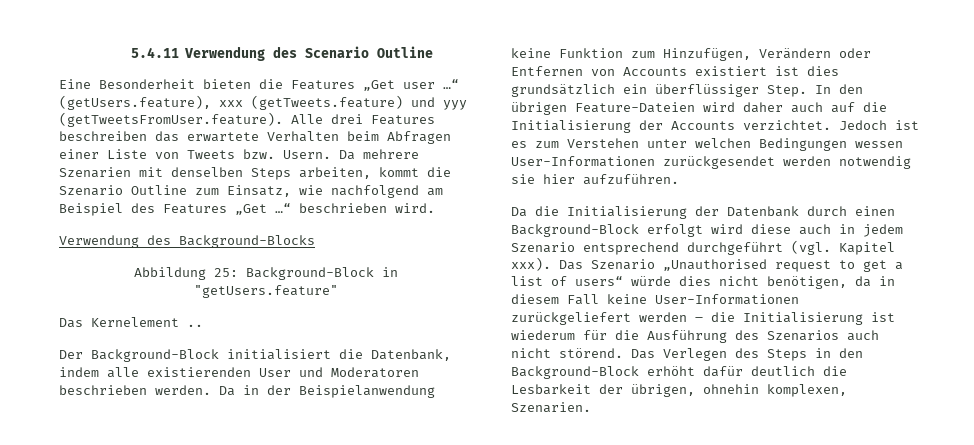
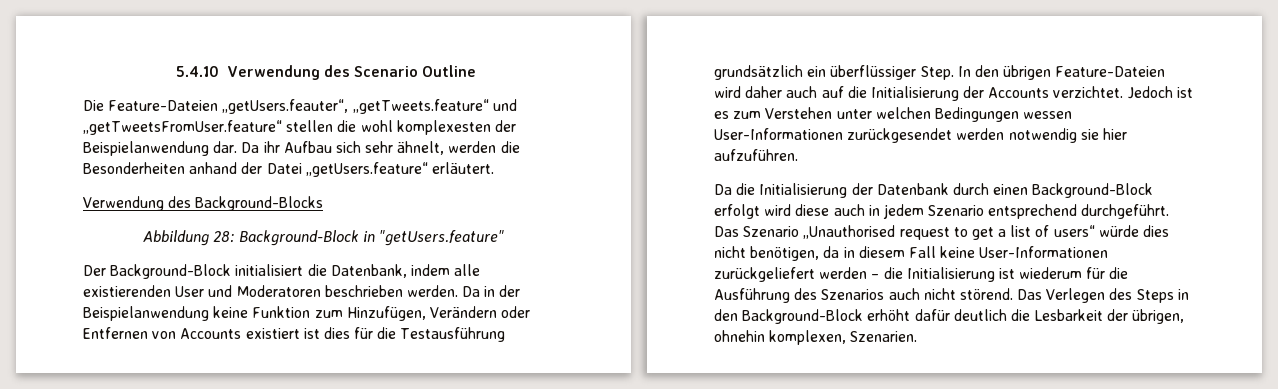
- 5.4.11 Verwendung des Scenario Outline
+ 5.4.10 Verwendung des Scenario Outline
- Eine Besonderheit bieten die Features „Get user …“ (getUsers.feature), xxx (getTweets.feature) und yyy (getTweetsFromUser.feature). Alle drei Features beschreiben das erwartete Verhalten beim Abfragen einer Liste von Tweets bzw. Usern. Da mehrere Szenarien mit denselben Steps arbeiten, kommt die Szenario Outline zum Einsatz, wie nachfolgend am Beispiel des Features „Get …“ beschrieben wird.
+ Die Feature-Dateien „getUsers.feauter“, „getTweets.feature“ und „getTweetsFromUser.feature“ stellen die wohl komplexesten der Beispielanwendung dar. Da ihr Aufbau sich sehr ähnelt, werden die Besonderheiten anhand der Datei „getUsers.feature“ erläutert.
- Abbildung 25: Background-Block in "getUsers.feature"
+ Abbildung 28: Background-Block in "getUsers.feature"
- Das Kernelement ..
- Da in der Beispielanwendung keine Funktion zum Hinzufügen, Verändern oder Entfernen von Accounts existiert ist dies grundsätzlich ein überflüssiger Step.
+ Da in der Beispielanwendung keine Funktion zum Hinzufügen, Verändern oder Entfernen von Accounts existiert ist dies für die Testausführung grundsätzlich ein überflüssiger Step.
- Da die Initialisierung der Datenbank durch einen Background-Block erfolgt wird diese auch in jedem Szenario entsprechend durchgeführt (vgl. Kapitel xxx).
+ Da die Initialisierung der Datenbank durch einen Background-Block erfolgt wird diese auch in jedem Szenario entsprechend durchgeführt.

